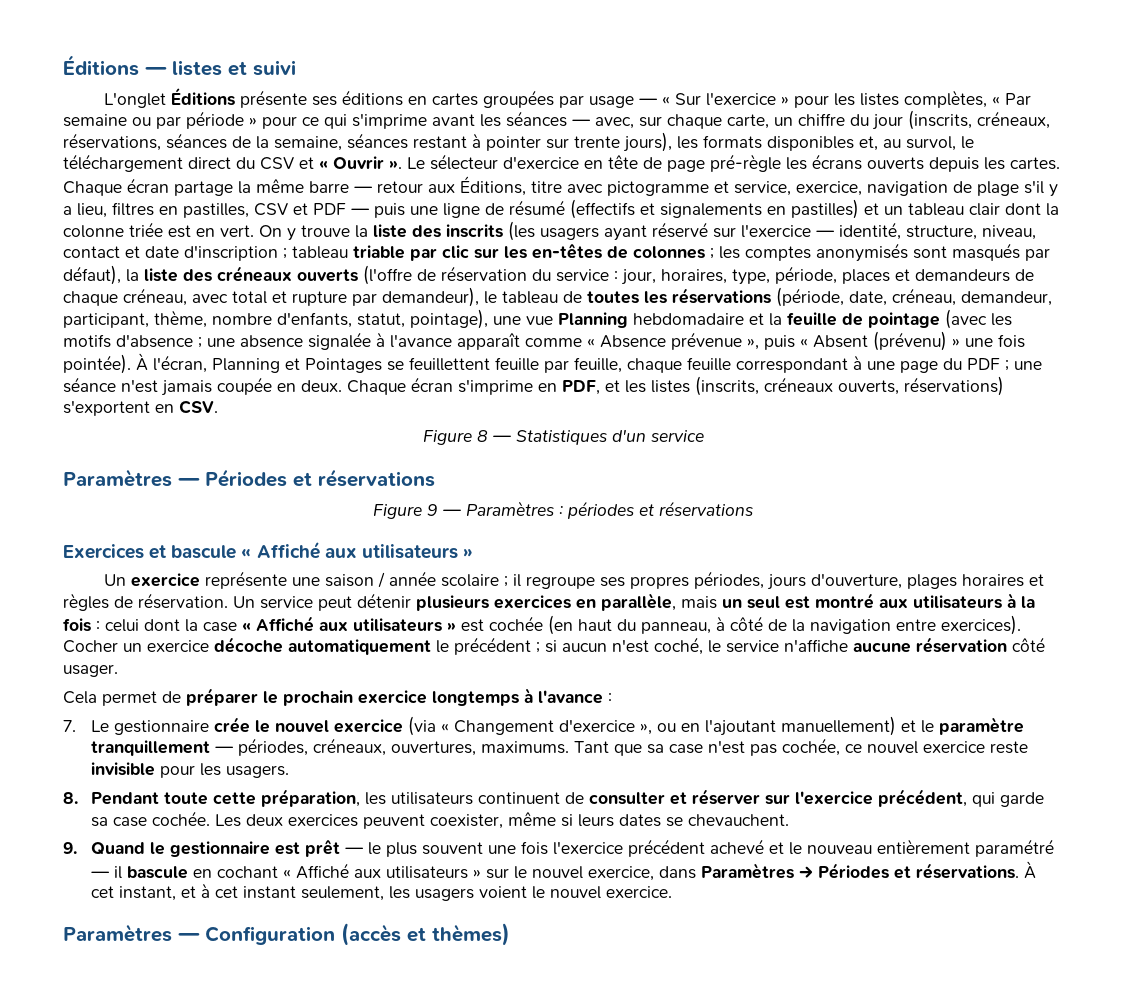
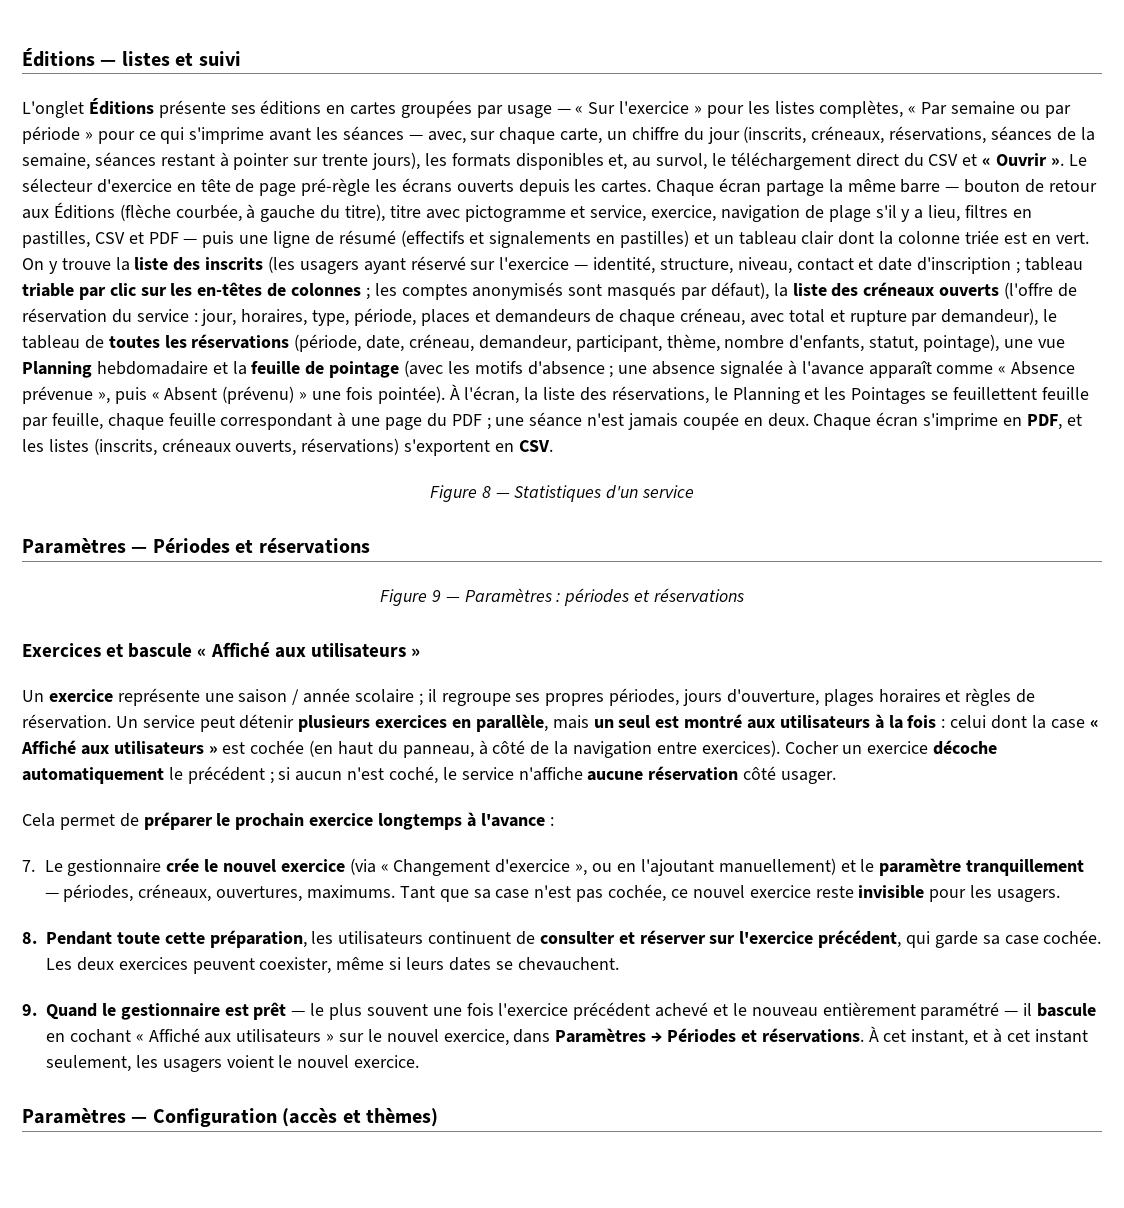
- Chaque écran partage la même barre — retour aux Éditions, titre avec pictogramme et service, exercice, navigation de plage s'il y a lieu, filtres en pastilles, CSV et PDF — puis une ligne de résumé (effectifs et signalements en pastilles) et un tableau clair dont la colonne triée est en vert.
+ Chaque écran partage la même barre — bouton de retour aux Éditions (flèche courbée, à gauche du titre), titre avec pictogramme et service, exercice, navigation de plage s'il y a lieu, filtres en pastilles, CSV et PDF — puis une ligne de résumé (effectifs et signalements en pastilles) et un tableau clair dont la colonne triée est en vert.
- À l'écran, Planning et Pointages se feuillettent feuille par feuille, chaque feuille correspondant à une page du PDF ; une séance n'est jamais coupée en deux.
+ À l'écran, la liste des réservations, le Planning et les Pointages se feuillettent feuille par feuille, chaque feuille correspondant à une page du PDF ; une séance n'est jamais coupée en deux.

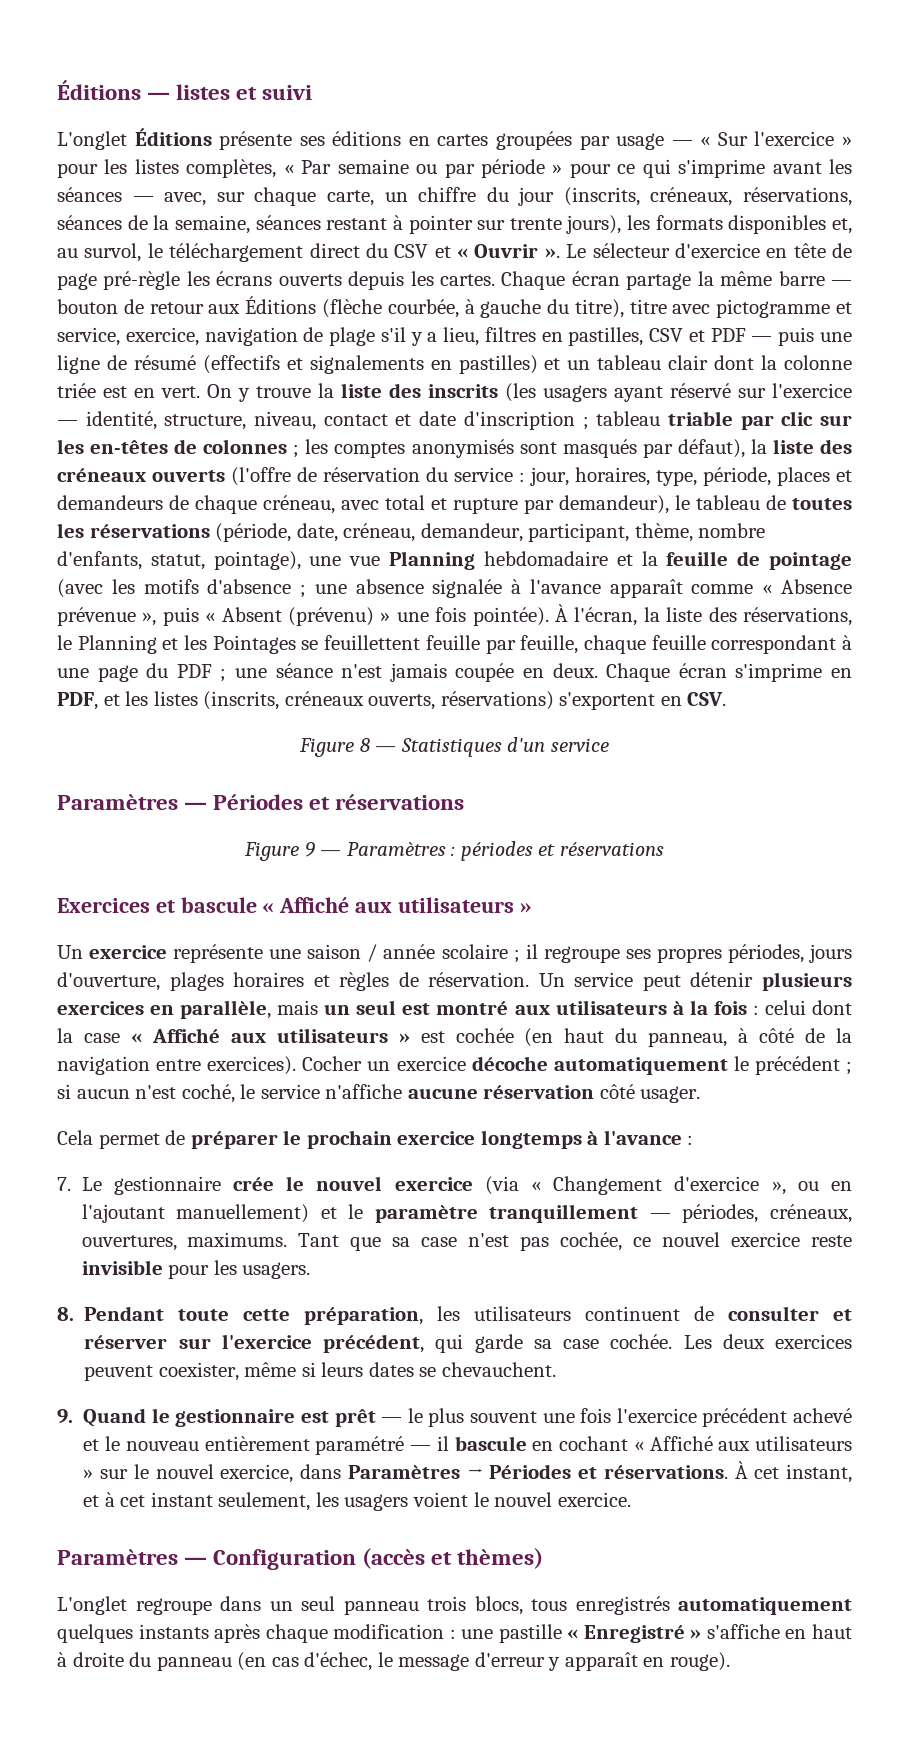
+ L'onglet regroupe dans un seul panneau trois blocs, tous enregistrés automatiquement quelques instants après chaque modification : une pastille « Enregistré » s'affiche en haut à droite du panneau (en cas d'échec, le message d'erreur y apparaît en rouge).

